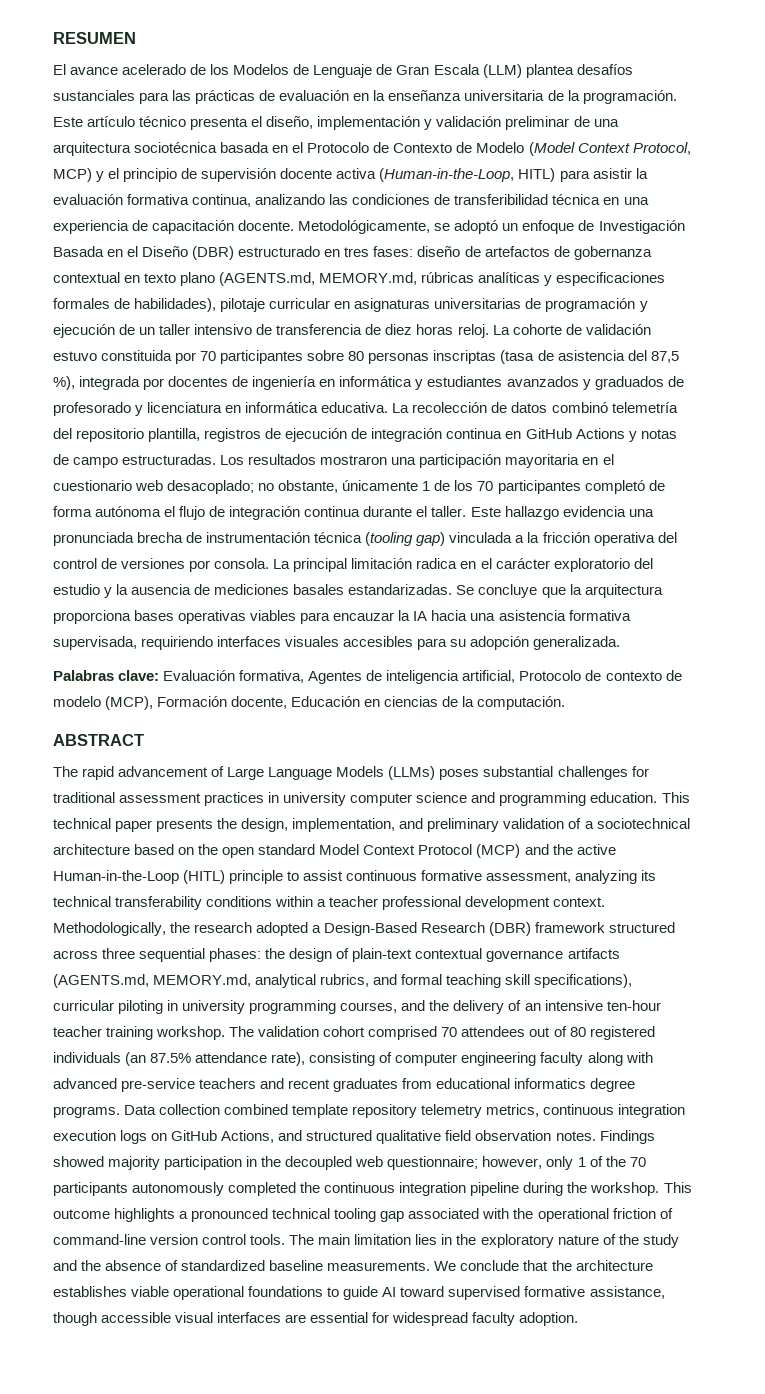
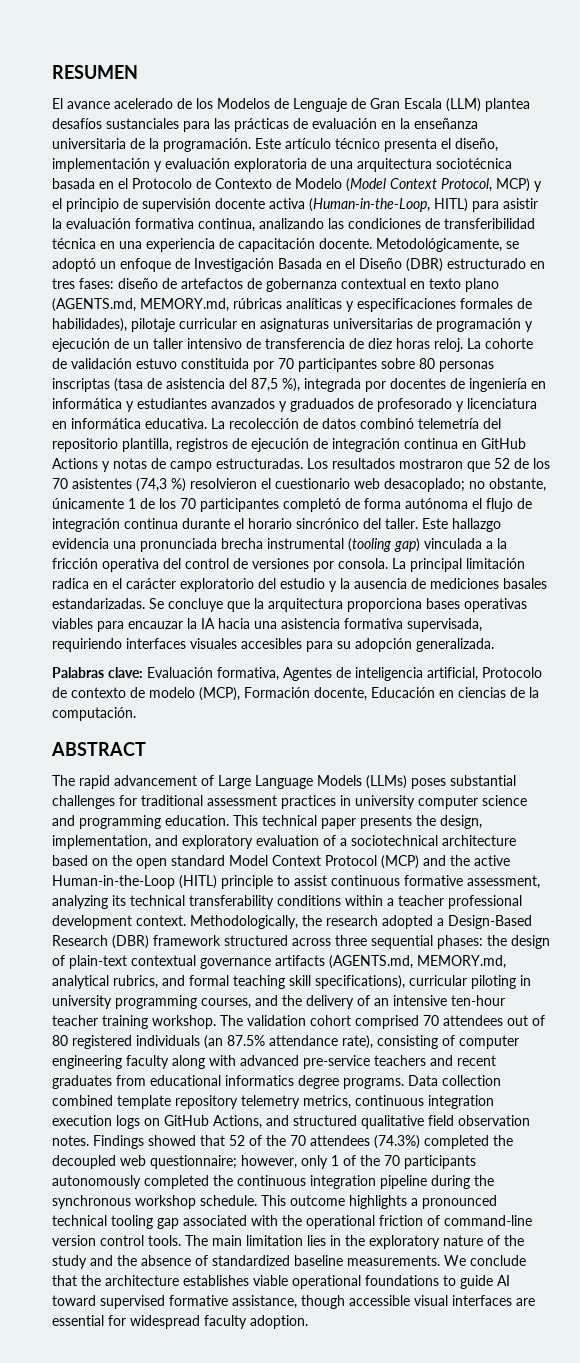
- Este artículo técnico presenta el diseño, implementación y validación preliminar de una arquitectura sociotécnica basada en el Protocolo de Contexto de Modelo (Model Context Protocol, MCP) y el principio de supervisión docente activa (Human-in-the-Loop, HITL) para asistir la evaluación formativa continua, analizando las condiciones de transferibilidad técnica en una experiencia de capacitación docente.
+ Este artículo técnico presenta el diseño, implementación y evaluación exploratoria de una arquitectura sociotécnica basada en el Protocolo de Contexto de Modelo (Model Context Protocol, MCP) y el principio de supervisión docente activa (Human-in-the-Loop, HITL) para asistir la evaluación formativa continua, analizando las condiciones de transferibilidad técnica en una experiencia de capacitación docente.
- Los resultados mostraron una participación mayoritaria en el cuestionario web desacoplado; no obstante, únicamente 1 de los 70 participantes completó de forma autónoma el flujo de integración continua durante el taller.
+ Los resultados mostraron que 52 de los 70 asistentes (74,3 %) resolvieron el cuestionario web desacoplado; no obstante, únicamente 1 de los 70 participantes completó de forma autónoma el flujo de integración continua durante el horario sincrónico del taller.
- Este hallazgo evidencia una pronunciada brecha de instrumentación técnica (tooling gap) vinculada a la fricción operativa del control de versiones por consola.
+ Este hallazgo evidencia una pronunciada brecha instrumental (tooling gap) vinculada a la fricción operativa del control de versiones por consola.
- This technical paper presents the design, implementation, and preliminary validation of a sociotechnical architecture based on the open standard Model Context Protocol (MCP) and the active Human-in-the-Loop (HITL) principle to assist continuous formative assessment, analyzing its technical transferability conditions within a teacher professional development context.
+ This technical paper presents the design, implementation, and exploratory evaluation of a sociotechnical architecture based on the open standard Model Context Protocol (MCP) and the active Human-in-the-Loop (HITL) principle to assist continuous formative assessment, analyzing its technical transferability conditions within a teacher professional development context.
- Findings showed majority participation in the decoupled web questionnaire; however, only 1 of the 70 participants autonomously completed the continuous integration pipeline during the workshop.
+ Findings showed that 52 of the 70 attendees (74.3%) completed the decoupled web questionnaire; however, only 1 of the 70 participants autonomously completed the continuous integration pipeline during the synchronous workshop schedule.

